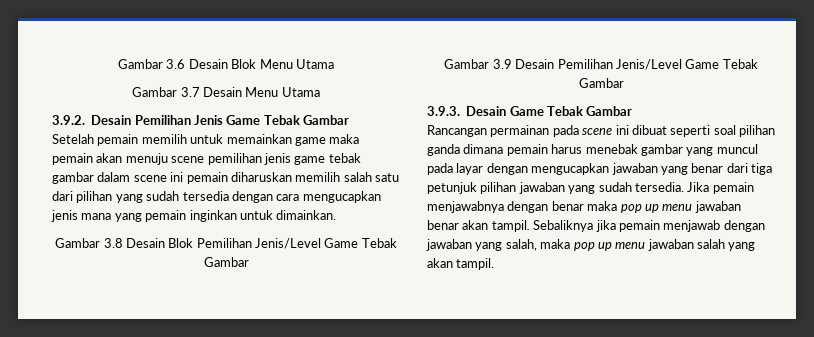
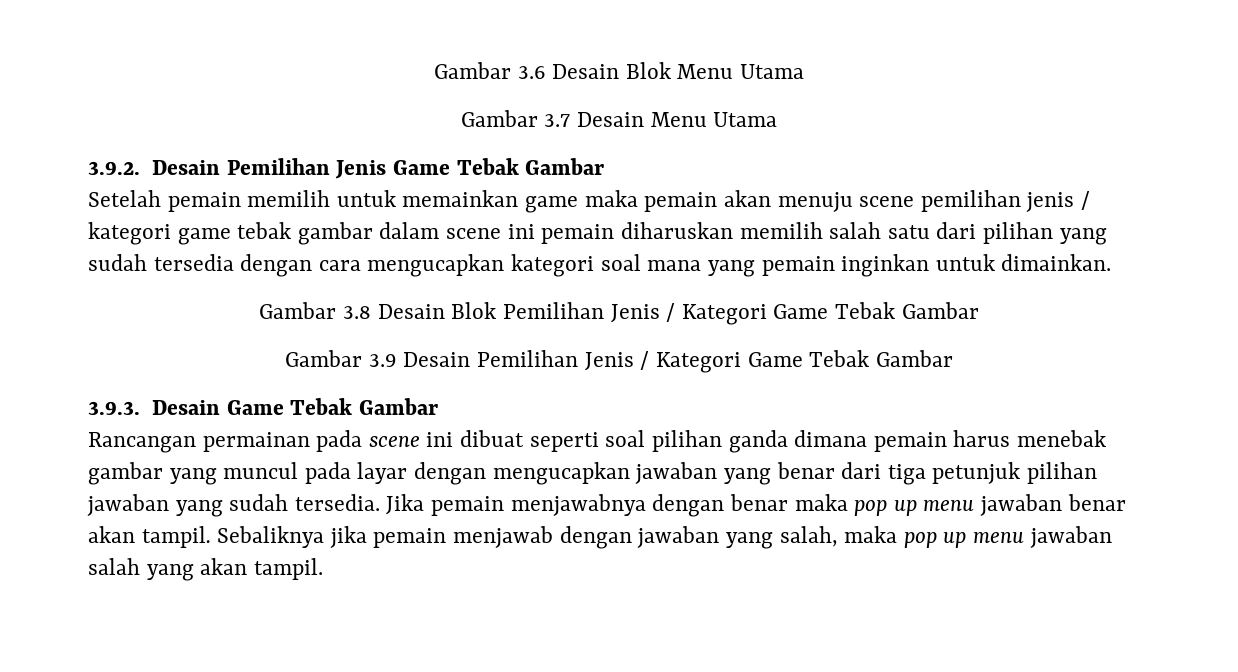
- Setelah pemain memilih untuk memainkan game maka pemain akan menuju scene pemilihan jenis game tebak gambar dalam scene ini pemain diharuskan memilih salah satu dari pilihan yang sudah tersedia dengan cara mengucapkan jenis mana yang pemain inginkan untuk dimainkan.
+ Setelah pemain memilih untuk memainkan game maka pemain akan menuju scene pemilihan jenis / kategori game tebak gambar dalam scene ini pemain diharuskan memilih salah satu dari pilihan yang sudah tersedia dengan cara mengucapkan kategori soal mana yang pemain inginkan untuk dimainkan.
- Gambar 3.8 Desain Blok Pemilihan Jenis/Level Game Tebak Gambar
+ Gambar 3.8 Desain Blok Pemilihan Jenis / Kategori Game Tebak Gambar
- Gambar 3.9 Desain Pemilihan Jenis/Level Game Tebak Gambar
+ Gambar 3.9 Desain Pemilihan Jenis / Kategori Game Tebak Gambar

